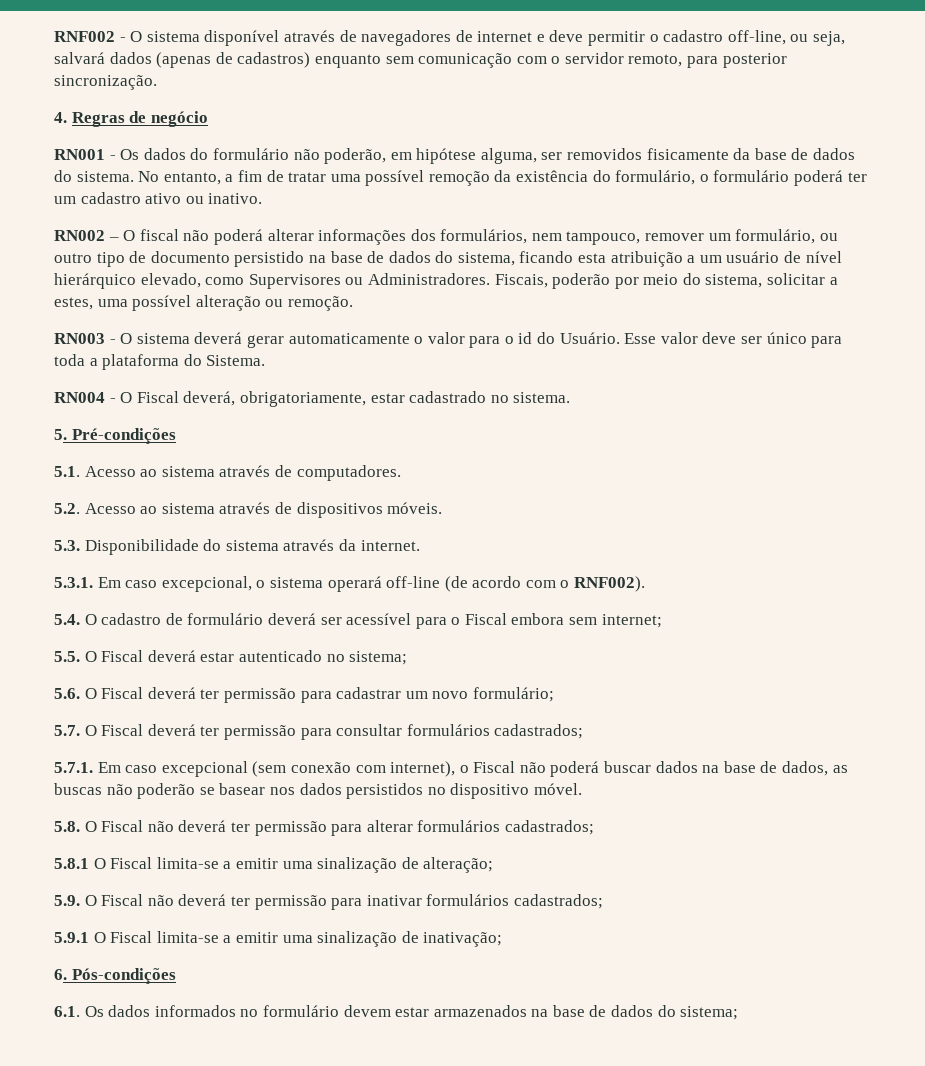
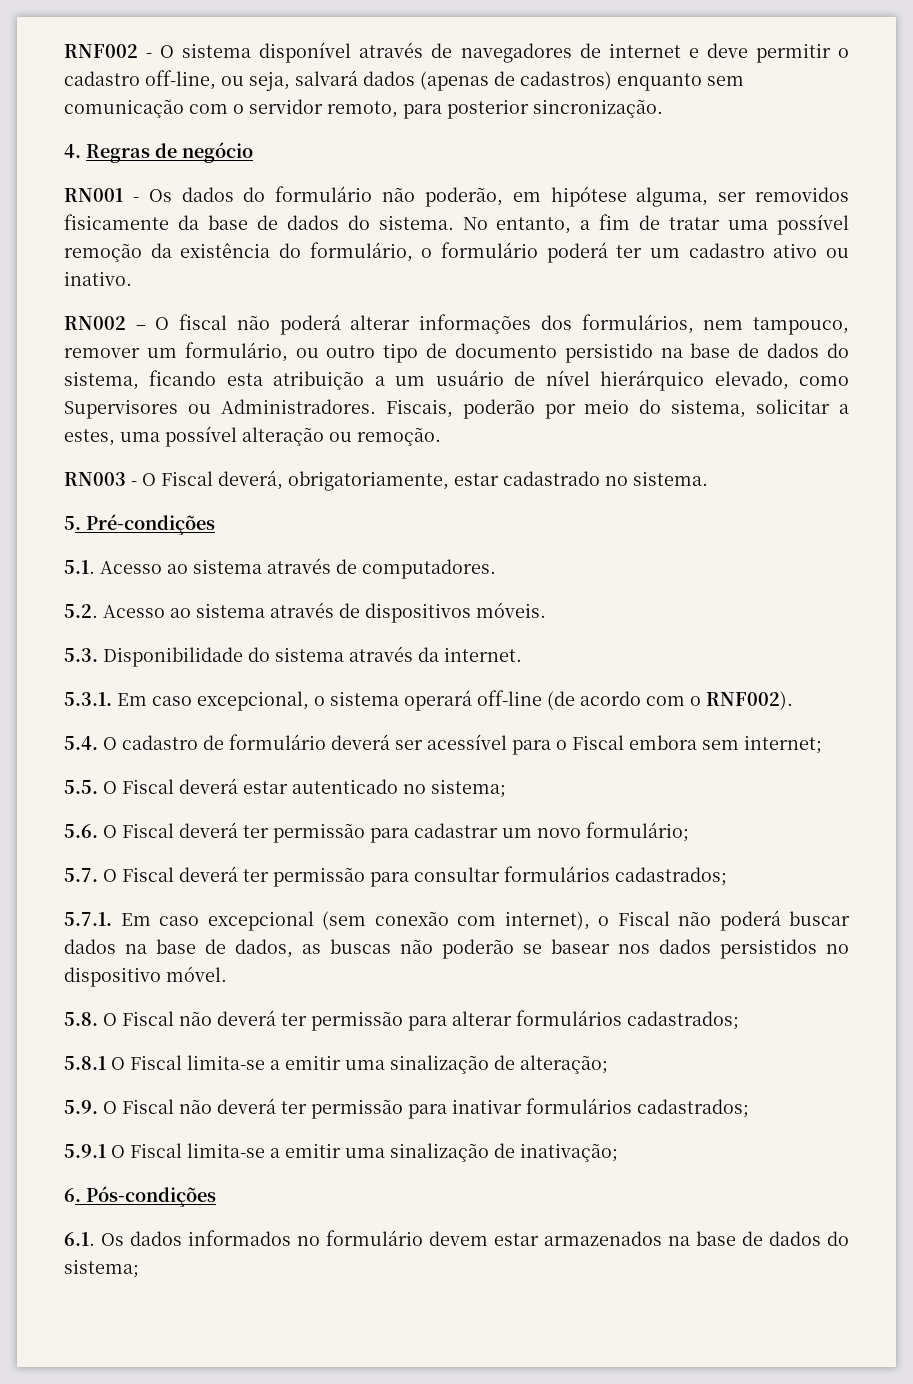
- RN003 - O sistema deverá gerar automaticamente o valor para o id do Usuário. Esse valor deve ser único para toda a plataforma do Sistema.
- RN004 - O Fiscal deverá, obrigatoriamente, estar cadastrado no sistema.
+ RN003 - O Fiscal deverá, obrigatoriamente, estar cadastrado no sistema.

